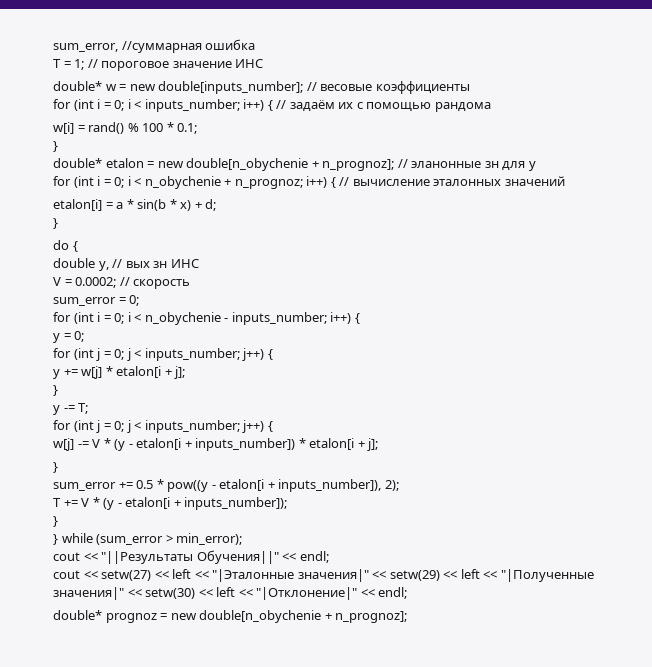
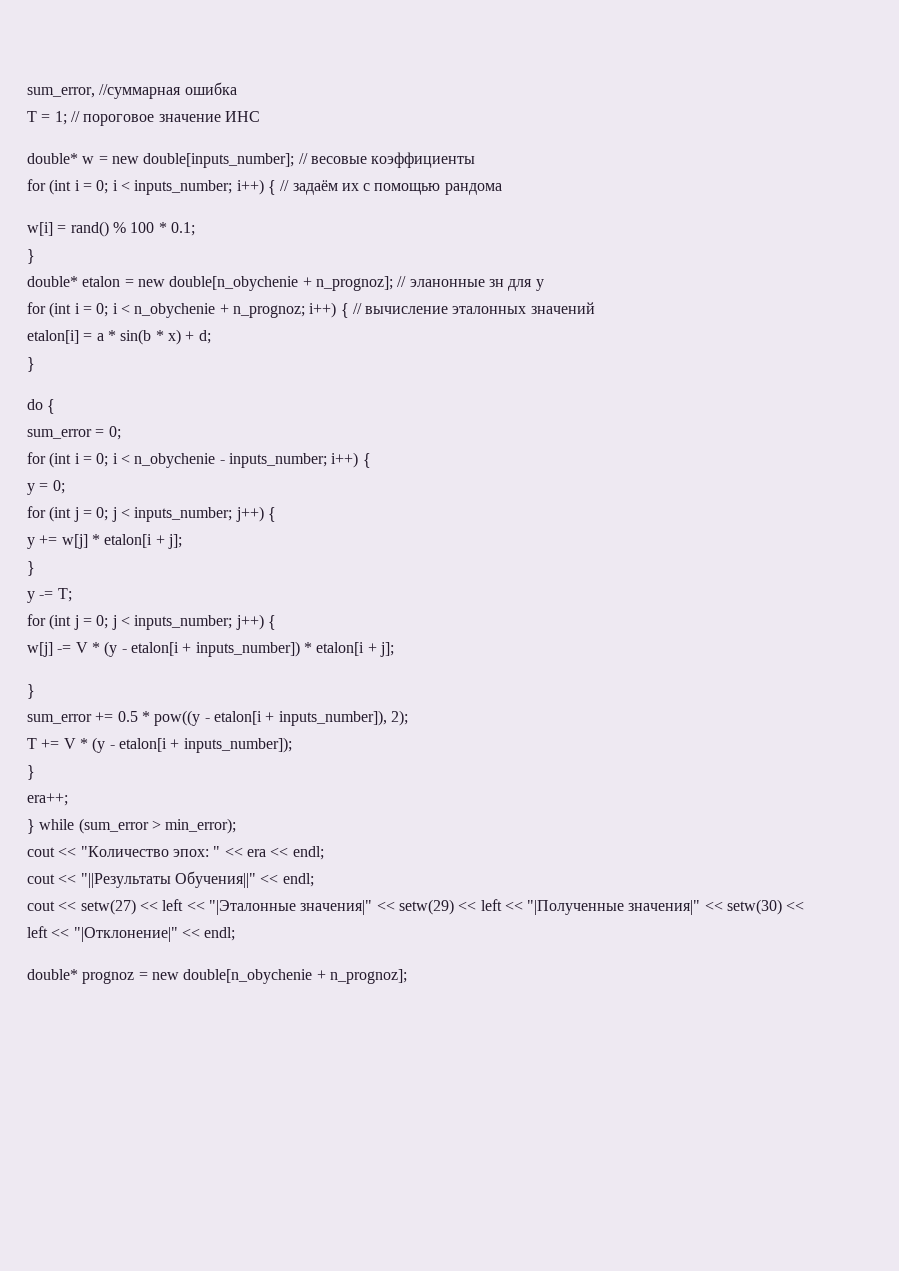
- double y, // вых зн ИНС
- V = 0.0002; // скорость
+ era++;
+ cout << "Количество эпох: " << era << endl;

